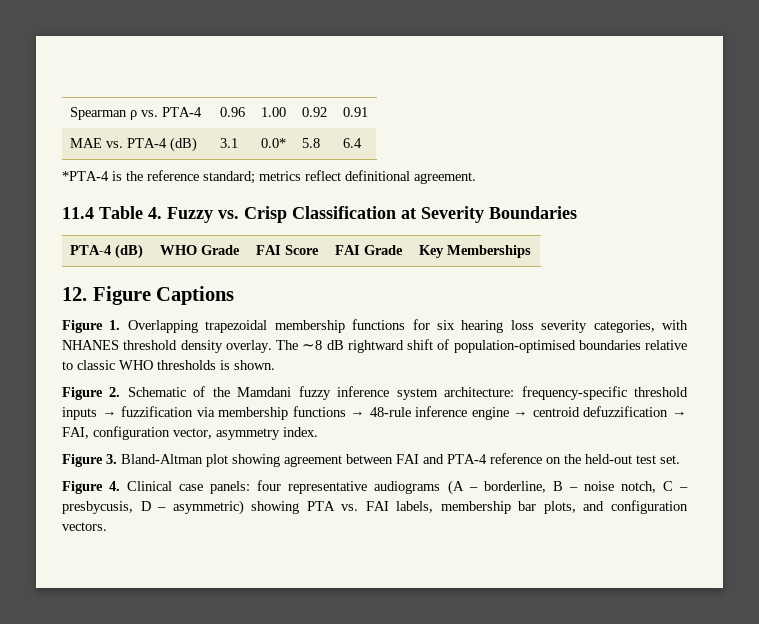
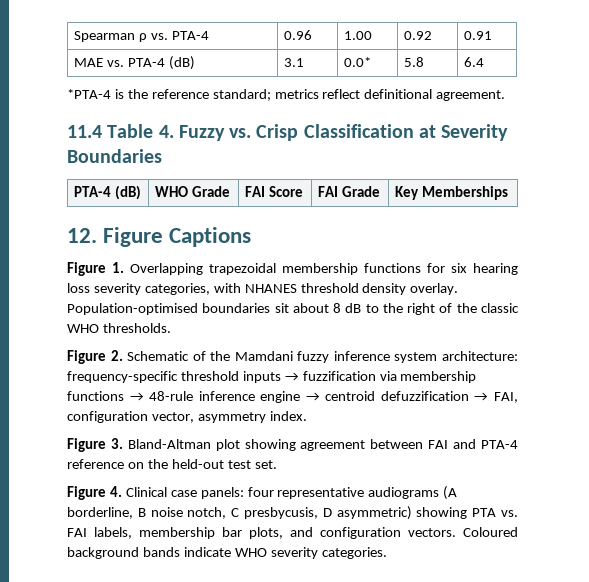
- The ∼8 dB rightward shift of population-optimised boundaries relative to classic WHO thresholds is shown.
+ Population-optimised boundaries sit about 8 dB to the right of the classic WHO thresholds.
- Figure 4. Clinical case panels: four representative audiograms (A – borderline, B – noise notch, C – presbycusis, D – asymmetric) showing PTA vs. FAI labels, membership bar plots, and configuration vectors.
+ Figure 4. Clinical case panels: four representative audiograms (A borderline, B noise notch, C presbycusis, D asymmetric) showing PTA vs. FAI labels, membership bar plots, and configuration vectors.
+ Coloured background bands indicate WHO severity categories.

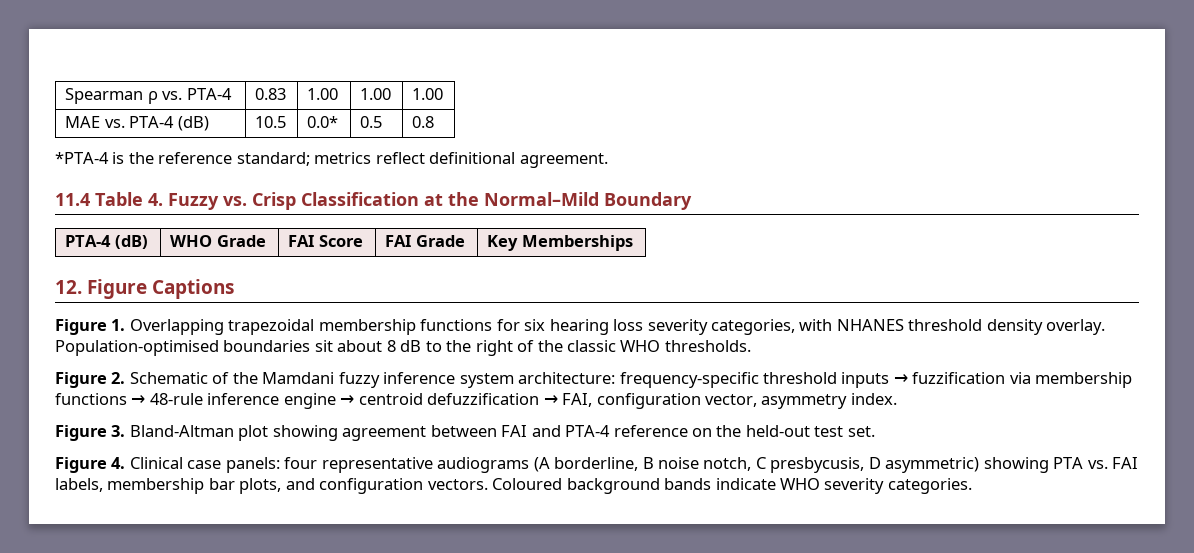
- Spearman ρ vs. PTA-4 | 0.96 | 1.00 | 0.92 | 0.91
+ Spearman ρ vs. PTA-4 | 0.83 | 1.00 | 1.00 | 1.00
- MAE vs. PTA-4 (dB) | 3.1 | 0.0* | 5.8 | 6.4
+ MAE vs. PTA-4 (dB) | 10.5 | 0.0* | 0.5 | 0.8
- 11.4 Table 4. Fuzzy vs. Crisp Classification at Severity Boundaries
+ 11.4 Table 4. Fuzzy vs. Crisp Classification at the Normal–Mild Boundary

